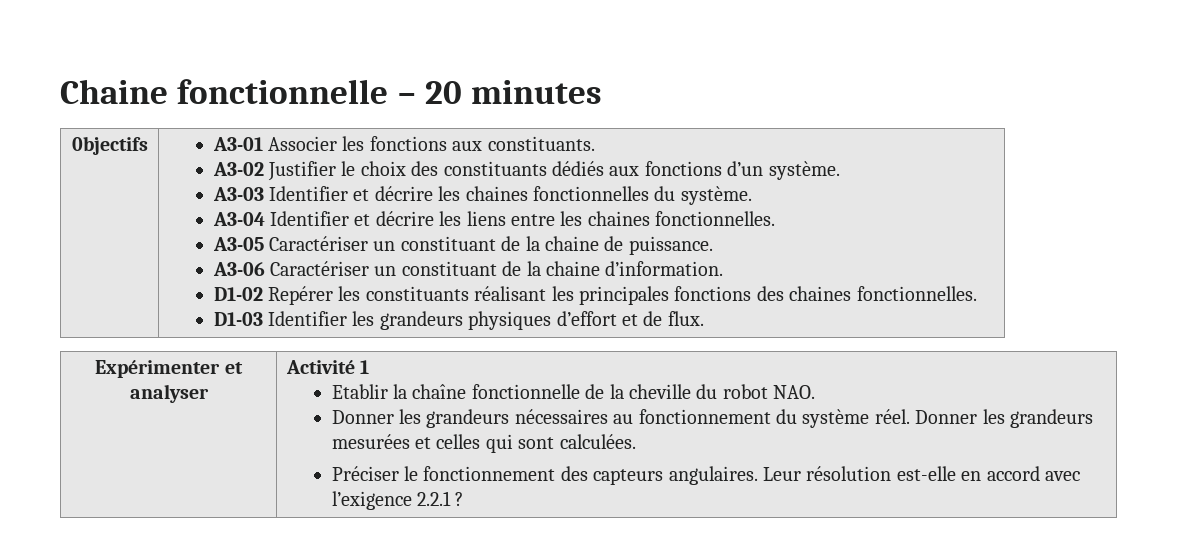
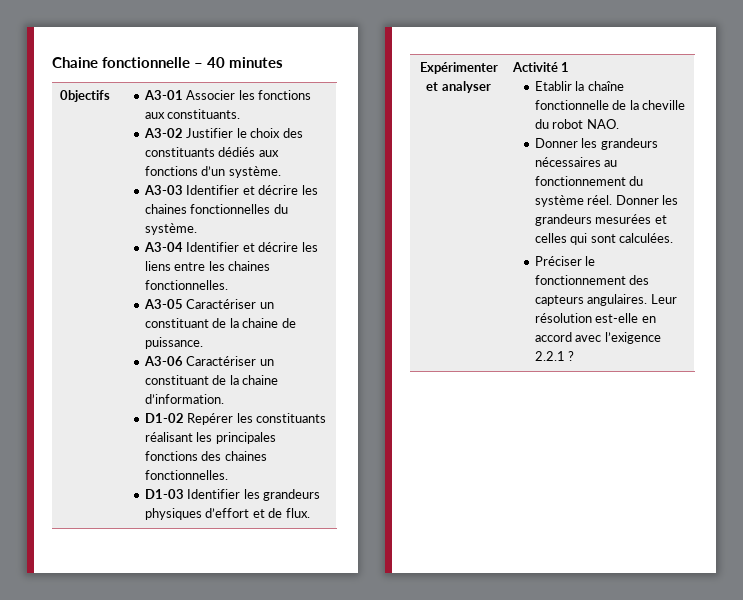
- Chaine fonctionnelle – 20 minutes
+ Chaine fonctionnelle – 40 minutes

